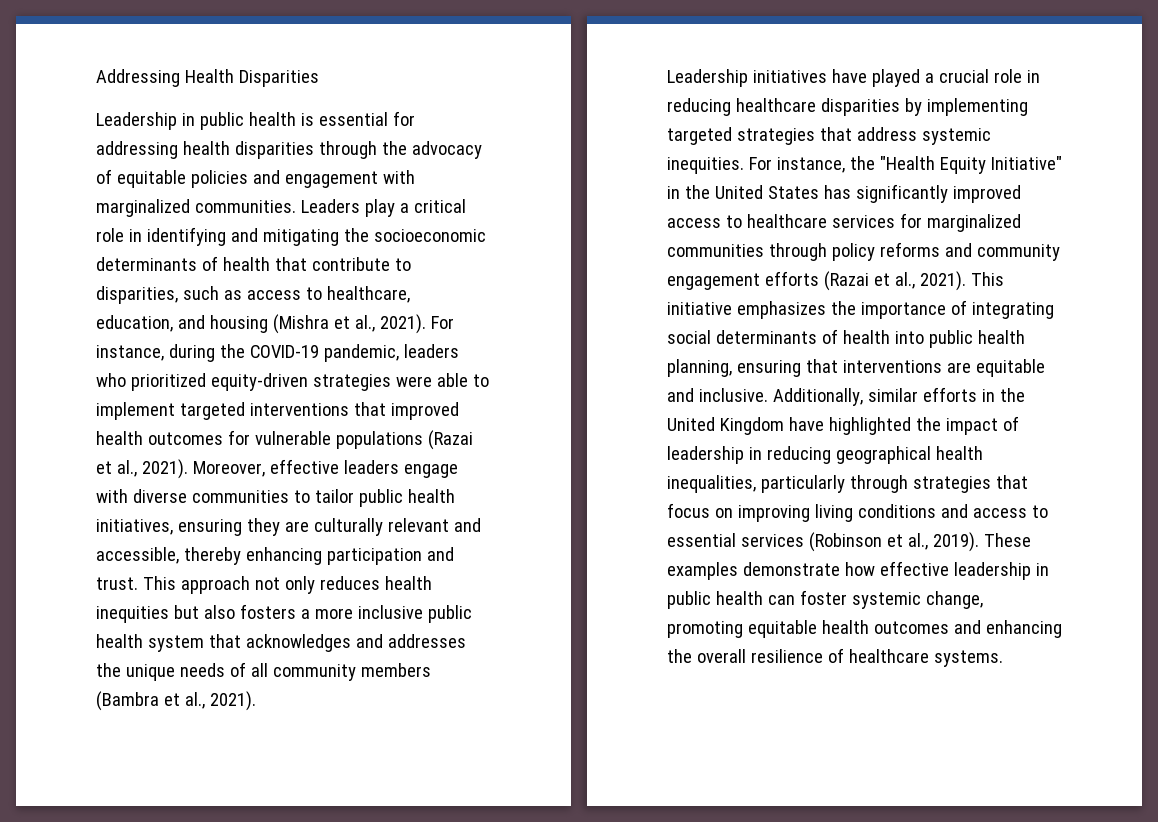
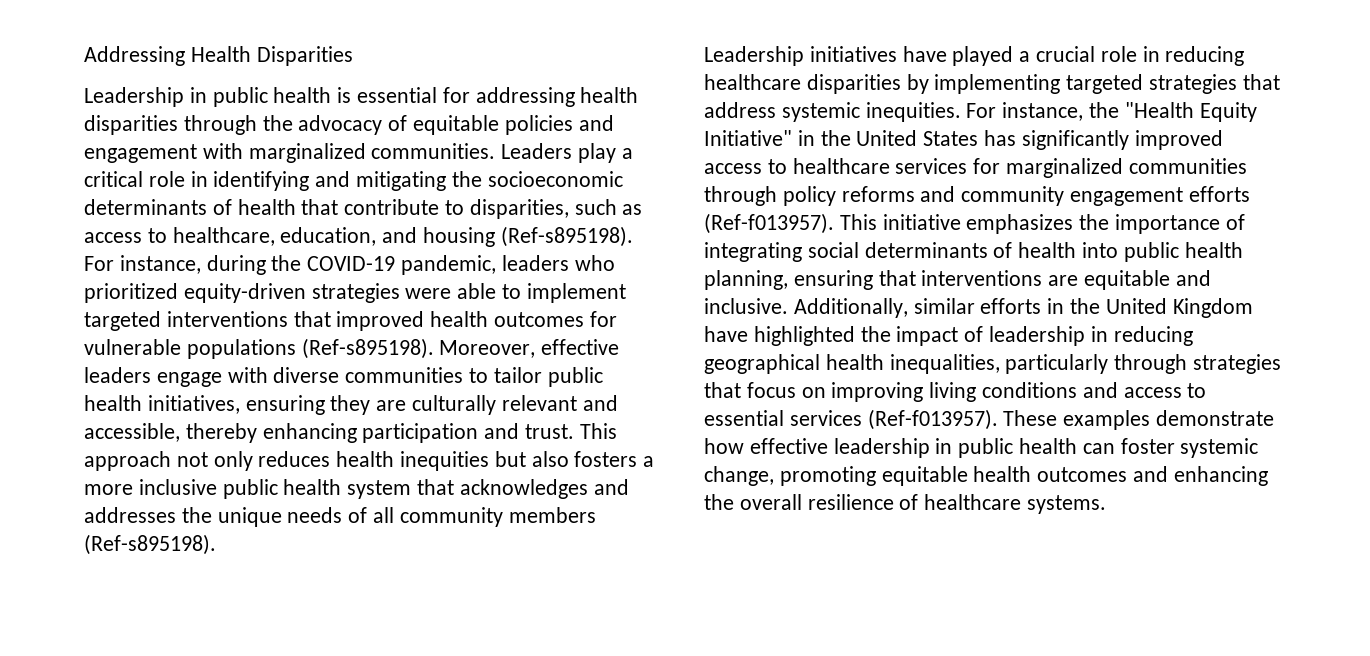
- Leaders play a critical role in identifying and mitigating the socioeconomic determinants of health that contribute to disparities, such as access to healthcare, education, and housing (Mishra et al., 2021).
+ Leaders play a critical role in identifying and mitigating the socioeconomic determinants of health that contribute to disparities, such as access to healthcare, education, and housing (Ref-s895198).
- For instance, during the COVID-19 pandemic, leaders who prioritized equity-driven strategies were able to implement targeted interventions that improved health outcomes for vulnerable populations (Razai et al., 2021).
+ For instance, during the COVID-19 pandemic, leaders who prioritized equity-driven strategies were able to implement targeted interventions that improved health outcomes for vulnerable populations (Ref-s895198).
- This approach not only reduces health inequities but also fosters a more inclusive public health system that acknowledges and addresses the unique needs of all community members (Bambra et al., 2021).
+ This approach not only reduces health inequities but also fosters a more inclusive public health system that acknowledges and addresses the unique needs of all community members (Ref-s895198).
- For instance, the "Health Equity Initiative" in the United States has significantly improved access to healthcare services for marginalized communities through policy reforms and community engagement efforts (Razai et al., 2021).
+ For instance, the "Health Equity Initiative" in the United States has significantly improved access to healthcare services for marginalized communities through policy reforms and community engagement efforts (Ref-f013957).
- Additionally, similar efforts in the United Kingdom have highlighted the impact of leadership in reducing geographical health inequalities, particularly through strategies that focus on improving living conditions and access to essential services (Robinson et al., 2019).
+ Additionally, similar efforts in the United Kingdom have highlighted the impact of leadership in reducing geographical health inequalities, particularly through strategies that focus on improving living conditions and access to essential services (Ref-f013957).

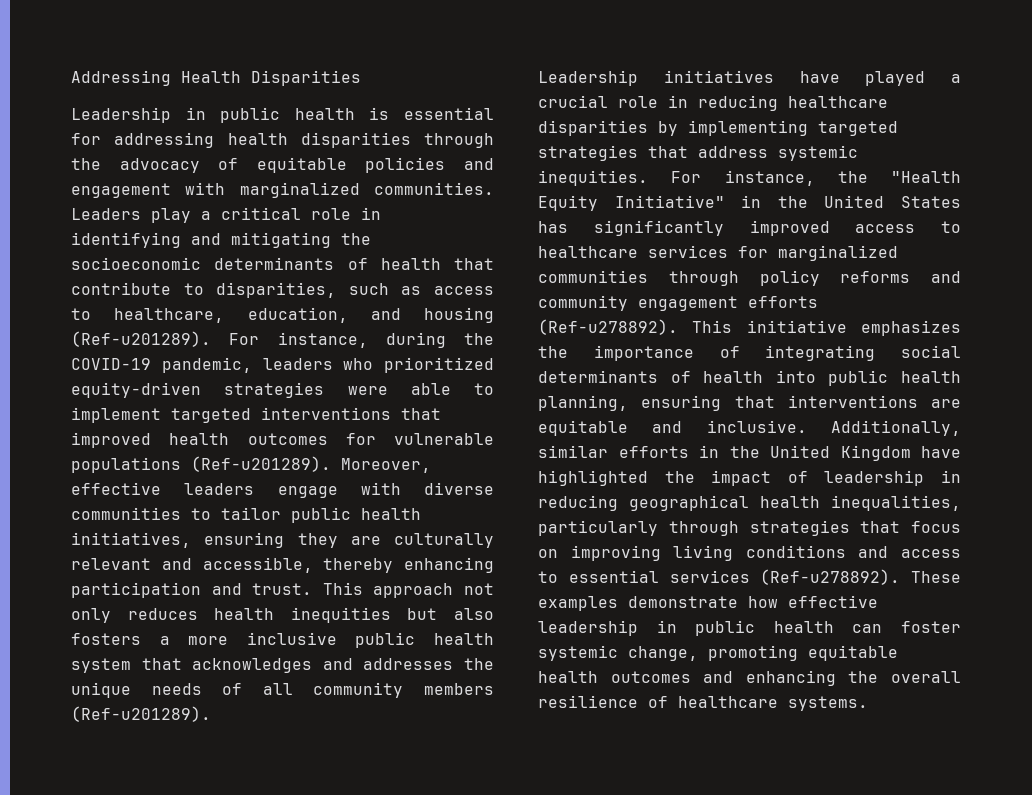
- Leaders play a critical role in identifying and mitigating the socioeconomic determinants of health that contribute to disparities, such as access to healthcare, education, and housing (Ref-s895198).
+ Leaders play a critical role in identifying and mitigating the socioeconomic determinants of health that contribute to disparities, such as access to healthcare, education, and housing (Ref-u201289).
- For instance, during the COVID-19 pandemic, leaders who prioritized equity-driven strategies were able to implement targeted interventions that improved health outcomes for vulnerable populations (Ref-s895198).
+ For instance, during the COVID-19 pandemic, leaders who prioritized equity-driven strategies were able to implement targeted interventions that improved health outcomes for vulnerable populations (Ref-u201289).
- This approach not only reduces health inequities but also fosters a more inclusive public health system that acknowledges and addresses the unique needs of all community members (Ref-s895198).
+ This approach not only reduces health inequities but also fosters a more inclusive public health system that acknowledges and addresses the unique needs of all community members (Ref-u201289).
- For instance, the "Health Equity Initiative" in the United States has significantly improved access to healthcare services for marginalized communities through policy reforms and community engagement efforts (Ref-f013957).
+ For instance, the "Health Equity Initiative" in the United States has significantly improved access to healthcare services for marginalized communities through policy reforms and community engagement efforts (Ref-u278892).
- Additionally, similar efforts in the United Kingdom have highlighted the impact of leadership in reducing geographical health inequalities, particularly through strategies that focus on improving living conditions and access to essential services (Ref-f013957).
+ Additionally, similar efforts in the United Kingdom have highlighted the impact of leadership in reducing geographical health inequalities, particularly through strategies that focus on improving living conditions and access to essential services (Ref-u278892).

